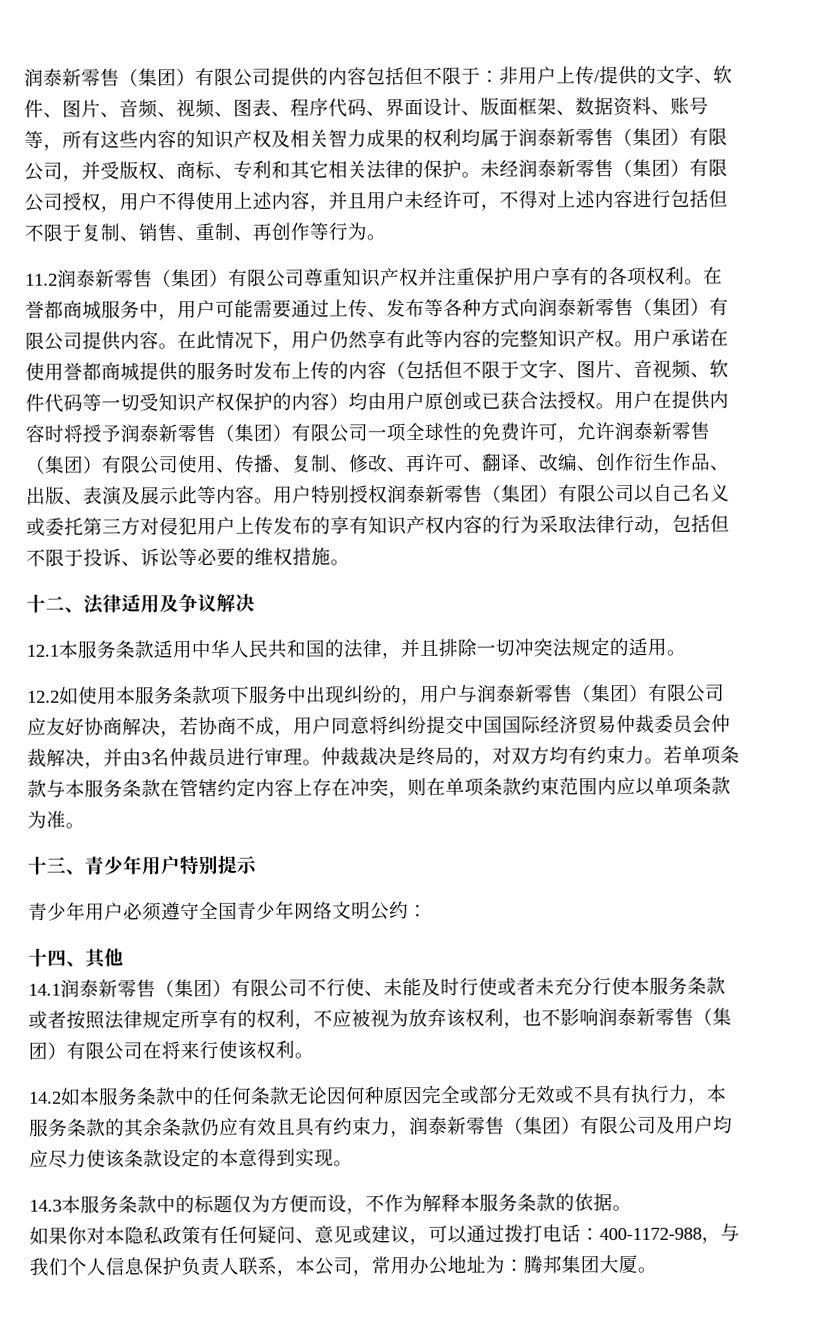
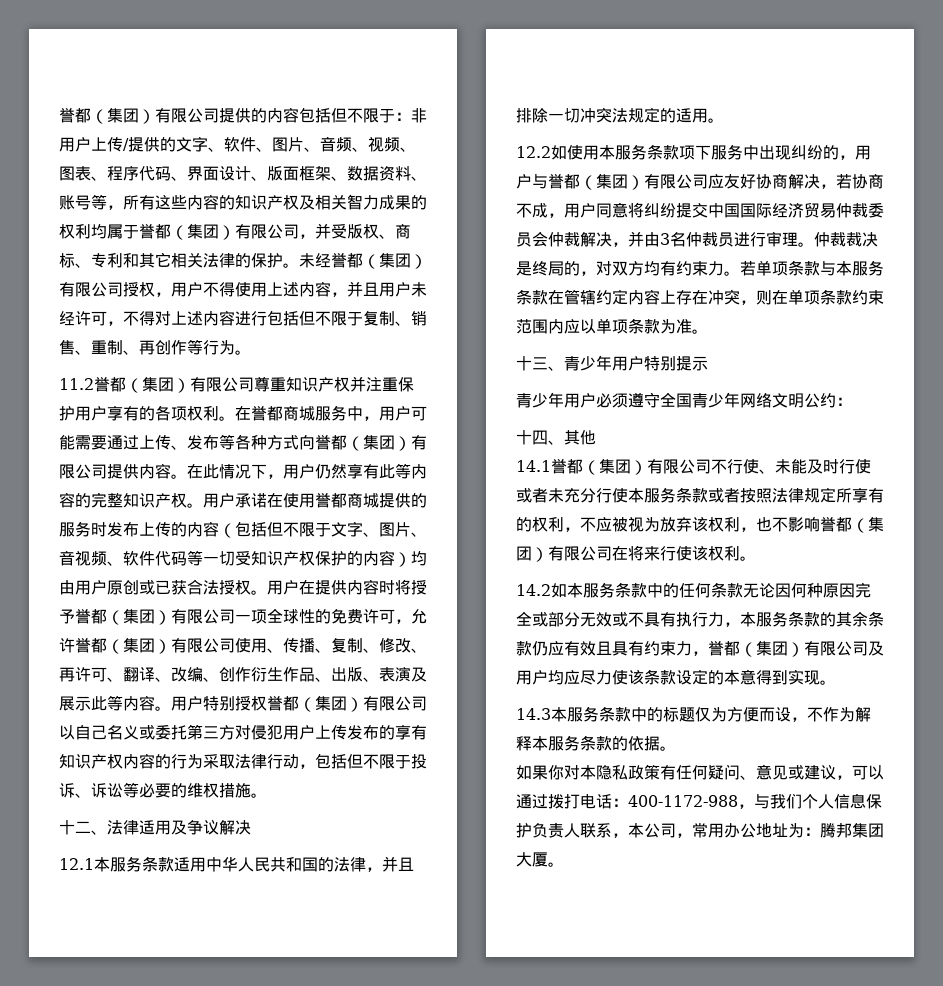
- 润泰新零售（集团）有限公司提供的内容包括但不限于：
+ 誉都（集团）有限公司提供的内容包括但不限于：
- 非用户上传/提供的文字、软件、图片、音频、视频、图表、程序代码、界面设计、版面框架、数据资料、账号等，所有这些内容的知识产权及相关智力成果的权利均属于润泰新零售（集团）有限公司，并受版权、商标、专利和其它相关法律的保护。
+ 非用户上传/提供的文字、软件、图片、音频、视频、图表、程序代码、界面设计、版面框架、数据资料、账号等，所有这些内容的知识产权及相关智力成果的权利均属于誉都（集团）有限公司，并受版权、商标、专利和其它相关法律的保护。
- 未经润泰新零售（集团）有限公司授权，用户不得使用上述内容，并且用户未经许可，不得对上述内容进行包括但不限于复制、销售、重制、再创作等行为。
+ 未经誉都（集团）有限公司授权，用户不得使用上述内容，并且用户未经许可，不得对上述内容进行包括但不限于复制、销售、重制、再创作等行为。
- 11.2润泰新零售（集团）有限公司尊重知识产权并注重保护用户享有的各项权利。
+ 11.2誉都（集团）有限公司尊重知识产权并注重保护用户享有的各项权利。
- 在誉都商城服务中，用户可能需要通过上传、发布等各种方式向润泰新零售（集团）有限公司提供内容。
+ 在誉都商城服务中，用户可能需要通过上传、发布等各种方式向誉都（集团）有限公司提供内容。
- 用户在提供内容时将授予润泰新零售（集团）有限公司一项全球性的免费许可，允许润泰新零售（集团）有限公司使用、传播、复制、修改、再许可、翻译、改编、创作衍生作品、出版、表演及展示此等内容。
+ 用户在提供内容时将授予誉都（集团）有限公司一项全球性的免费许可，允许誉都（集团）有限公司使用、传播、复制、修改、再许可、翻译、改编、创作衍生作品、出版、表演及展示此等内容。
- 用户特别授权润泰新零售（集团）有限公司以自己名义或委托第三方对侵犯用户上传发布的享有知识产权内容的行为采取法律行动，包括但不限于投诉、诉讼等必要的维权措施。
+ 用户特别授权誉都（集团）有限公司以自己名义或委托第三方对侵犯用户上传发布的享有知识产权内容的行为采取法律行动，包括但不限于投诉、诉讼等必要的维权措施。
- 12.2如使用本服务条款项下服务中出现纠纷的，用户与润泰新零售（集团）有限公司应友好协商解决，若协商不成，用户同意将纠纷提交中国国际经济贸易仲裁委员会仲裁解决，并由3名仲裁员进行审理。
+ 12.2如使用本服务条款项下服务中出现纠纷的，用户与誉都（集团）有限公司应友好协商解决，若协商不成，用户同意将纠纷提交中国国际经济贸易仲裁委员会仲裁解决，并由3名仲裁员进行审理。
- 14.1润泰新零售（集团）有限公司不行使、未能及时行使或者未充分行使本服务条款或者按照法律规定所享有的权利，不应被视为放弃该权利，也不影响润泰新零售（集团）有限公司在将来行使该权利。
+ 14.1誉都（集团）有限公司不行使、未能及时行使或者未充分行使本服务条款或者按照法律规定所享有的权利，不应被视为放弃该权利，也不影响誉都（集团）有限公司在将来行使该权利。
- 14.2如本服务条款中的任何条款无论因何种原因完全或部分无效或不具有执行力，本服务条款的其余条款仍应有效且具有约束力，润泰新零售（集团）有限公司及用户均应尽力使该条款设定的本意得到实现。
+ 14.2如本服务条款中的任何条款无论因何种原因完全或部分无效或不具有执行力，本服务条款的其余条款仍应有效且具有约束力，誉都（集团）有限公司及用户均应尽力使该条款设定的本意得到实现。

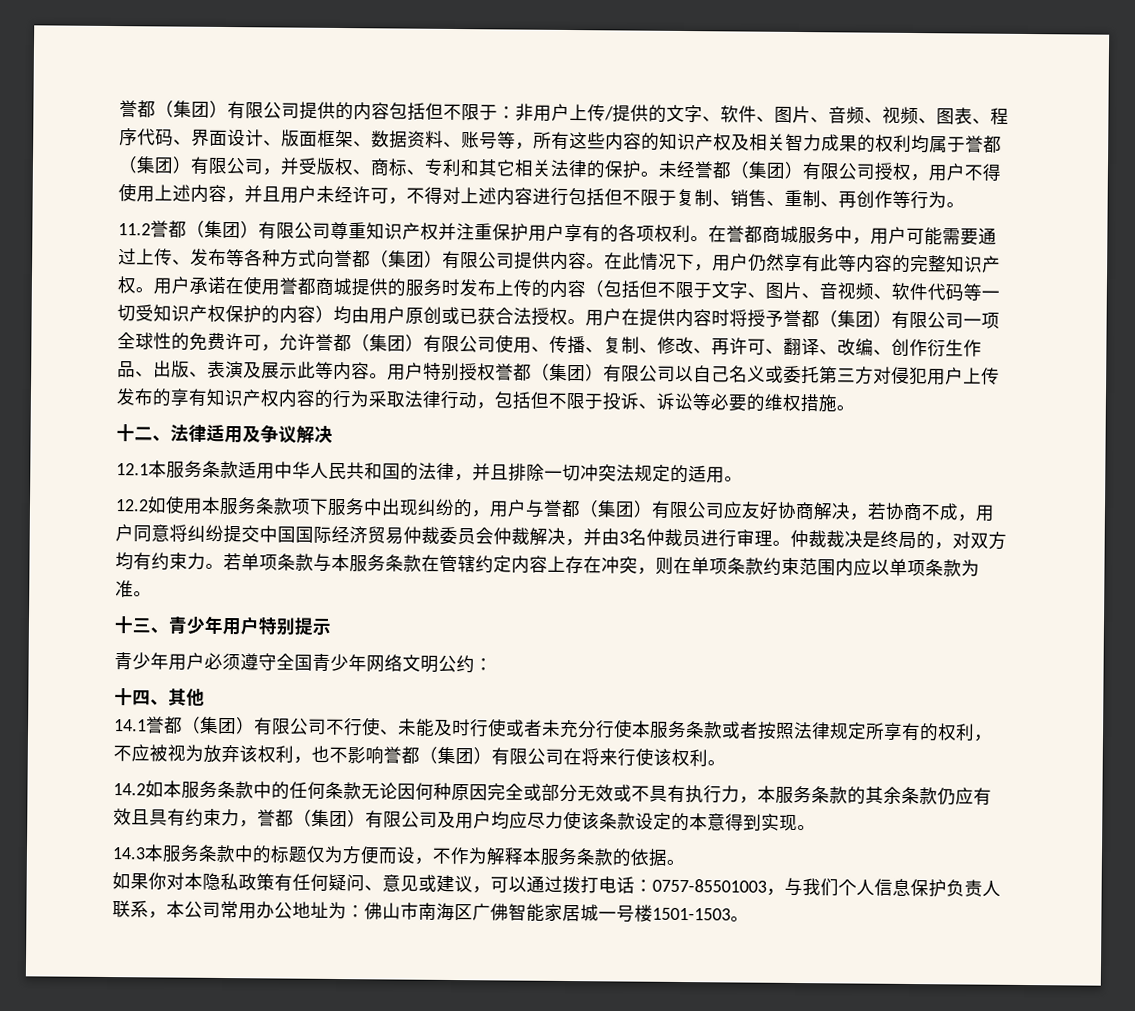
- 如果你对本隐私政策有任何疑问、意见或建议，可以通过拨打电话：400-1172-988，与我们个人信息保护负责人联系，本公司，常用办公地址为：腾邦集团大厦。
+ 如果你对本隐私政策有任何疑问、意见或建议，可以通过拨打电话：0757-85501003，与我们个人信息保护负责人联系，本公司常用办公地址为：佛山市南海区广佛智能家居城一号楼1501-1503。

